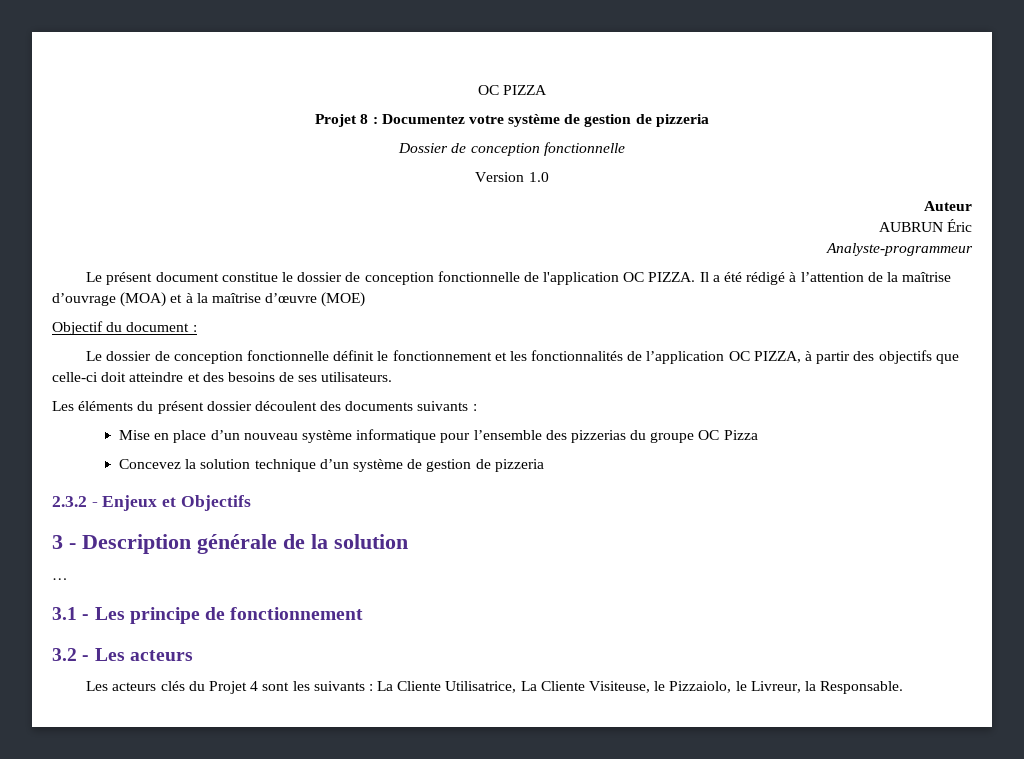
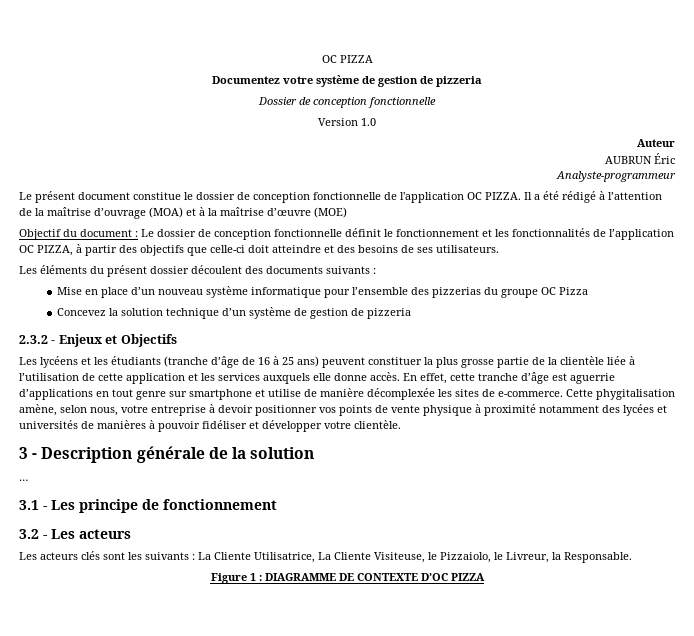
- Projet 8 : Documentez votre système de gestion de pizzeria
+ Documentez votre système de gestion de pizzeria
- Objectif du document :
- Le dossier de conception fonctionnelle définit le fonctionnement et les fonctionnalités de l’application OC PIZZA, à partir des objectifs que celle-ci doit atteindre et des besoins de ses utilisateurs.
+ Objectif du document : Le dossier de conception fonctionnelle définit le fonctionnement et les fonctionnalités de l’application OC PIZZA, à partir des objectifs que celle-ci doit atteindre et des besoins de ses utilisateurs.
+ Les lycéens et les étudiants (tranche d’âge de 16 à 25 ans) peuvent constituer la plus grosse partie de la clientèle liée à l’utilisation de cette application et les services auxquels elle donne accès. En effet, cette tranche d’âge est aguerrie d’applications en tout genre sur smartphone et utilise de manière décomplexée les sites de e-commerce. Cette phygitalisation amène, selon nous, votre entreprise à devoir positionner vos points de vente physique à proximité notamment des lycées et universités de manières à pouvoir fidéliser et développer votre clientèle.
- Les acteurs clés du Projet 4 sont les suivants : La Cliente Utilisatrice, La Cliente Visiteuse, le Pizzaiolo, le Livreur, la Responsable.
+ Les acteurs clés sont les suivants : La Cliente Utilisatrice, La Cliente Visiteuse, le Pizzaiolo, le Livreur, la Responsable.
+ Figure 1 : DIAGRAMME DE CONTEXTE D’OC PIZZA

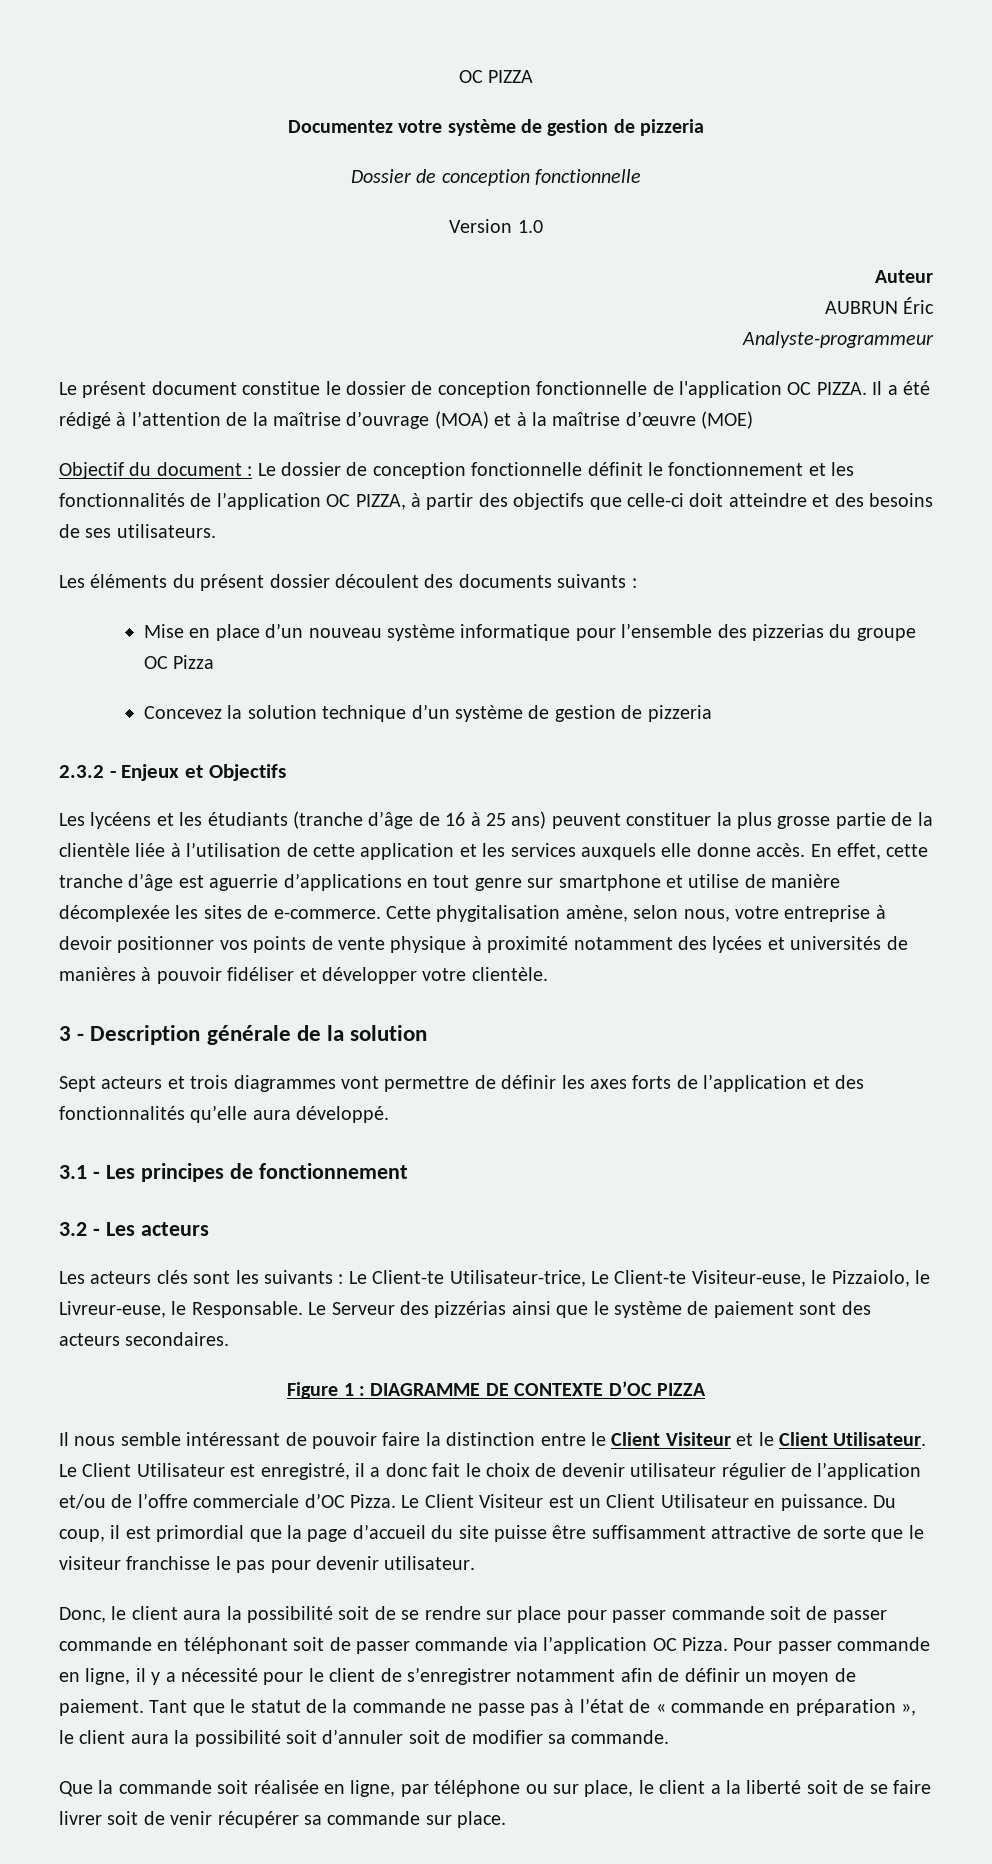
- …
+ Sept acteurs et trois diagrammes vont permettre de définir les axes forts de l’application et des fonctionnalités qu’elle aura développé.
- 3.1 - Les principe de fonctionnement
+ 3.1 - Les principes de fonctionnement
- Les acteurs clés sont les suivants : La Cliente Utilisatrice, La Cliente Visiteuse, le Pizzaiolo, le Livreur, la Responsable.
+ Les acteurs clés sont les suivants : Le Client-te Utilisateur-trice, Le Client-te Visiteur-euse, le Pizzaiolo, le Livreur-euse, le Responsable. Le Serveur des pizzérias ainsi que le système de paiement sont des acteurs secondaires.
+ Il nous semble intéressant de pouvoir faire la distinction entre le Client Visiteur et le Client Utilisateur. Le Client Utilisateur est enregistré, il a donc fait le choix de devenir utilisateur régulier de l’application et/ou de l’offre commerciale d’OC Pizza. Le Client Visiteur est un Client Utilisateur en puissance. Du coup, il est primordial que la page d’accueil du site puisse être suffisamment attractive de sorte que le visiteur franchisse le pas pour devenir utilisateur.
+ Donc, le client aura la possibilité soit de se rendre sur place pour passer commande soit de passer commande en téléphonant soit de passer commande via l’application OC Pizza. Pour passer commande en ligne, il y a nécessité pour le client de s’enregistrer notamment afin de définir un moyen de paiement. Tant que le statut de la commande ne passe pas à l’état de « commande en préparation », le client aura la possibilité soit d’annuler soit de modifier sa commande.
+ Que la commande soit réalisée en ligne, par téléphone ou sur place, le client a la liberté soit de se faire livrer soit de venir récupérer sa commande sur place.

